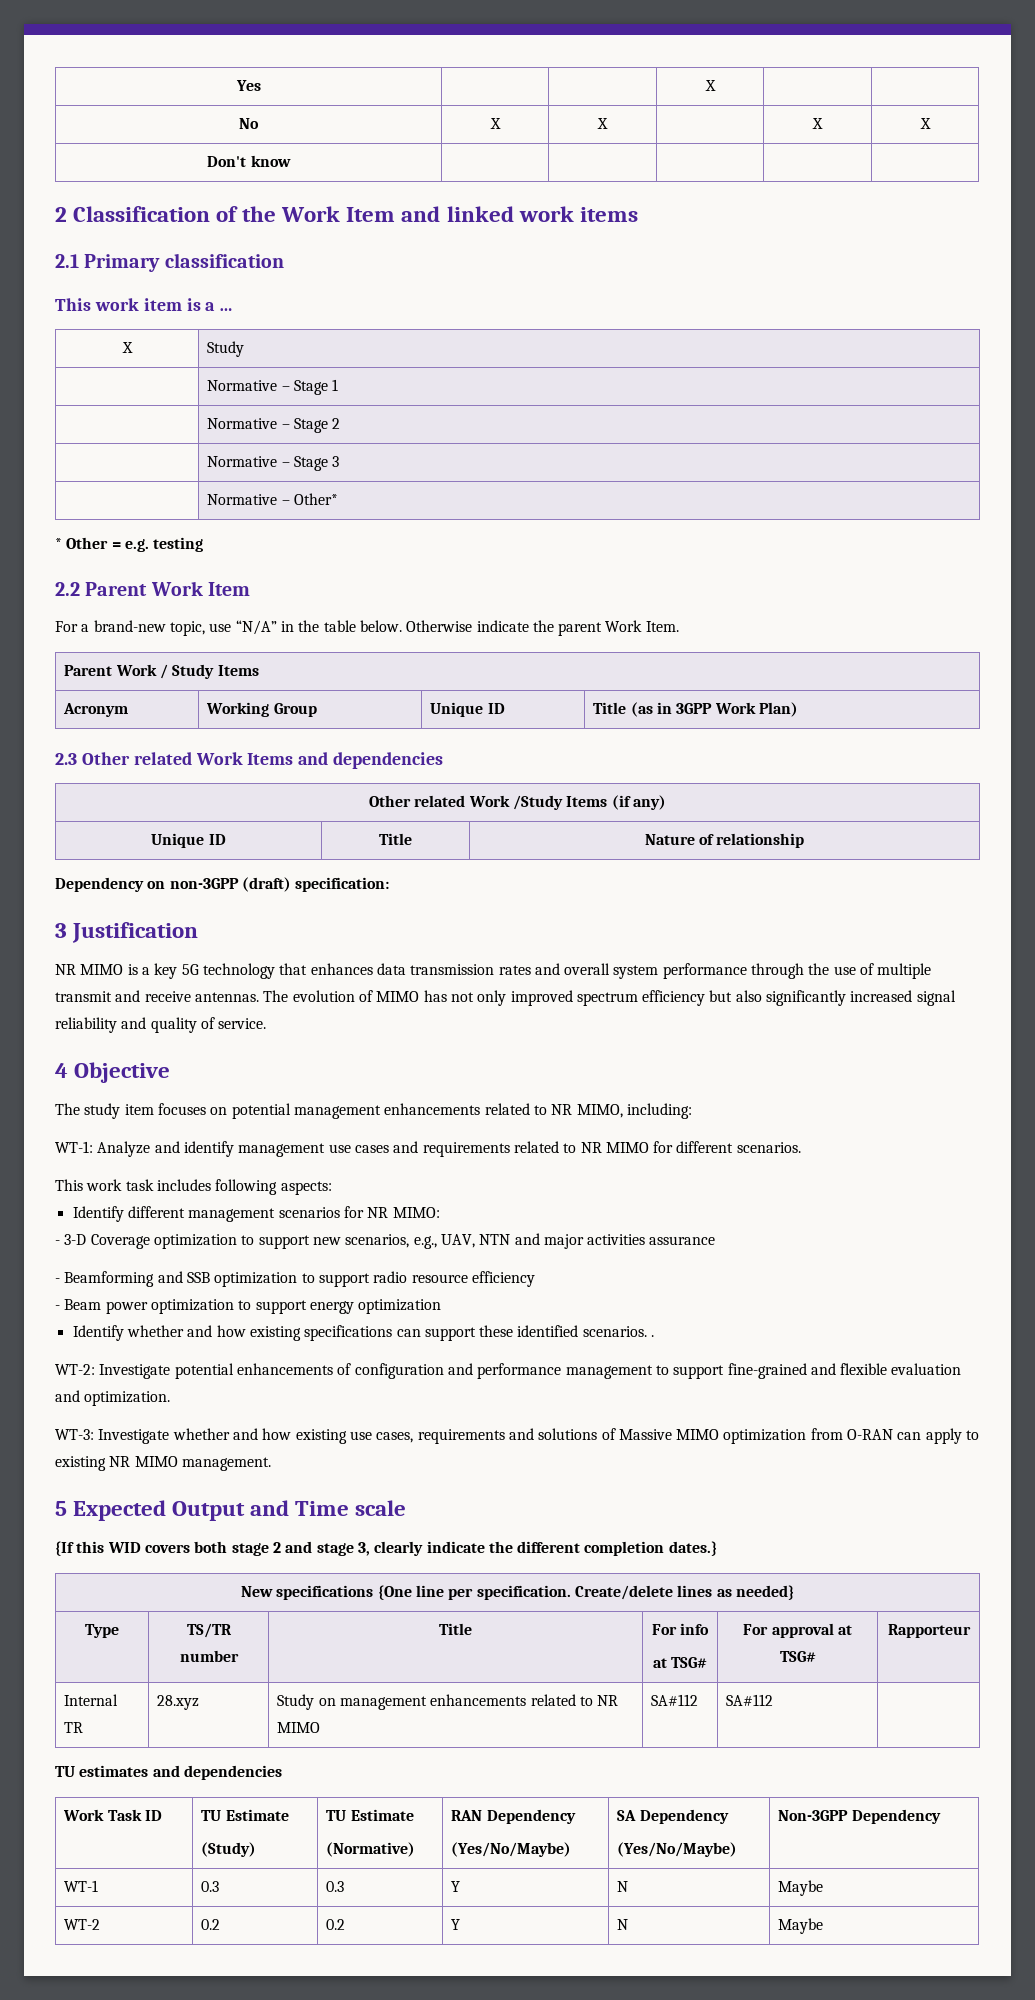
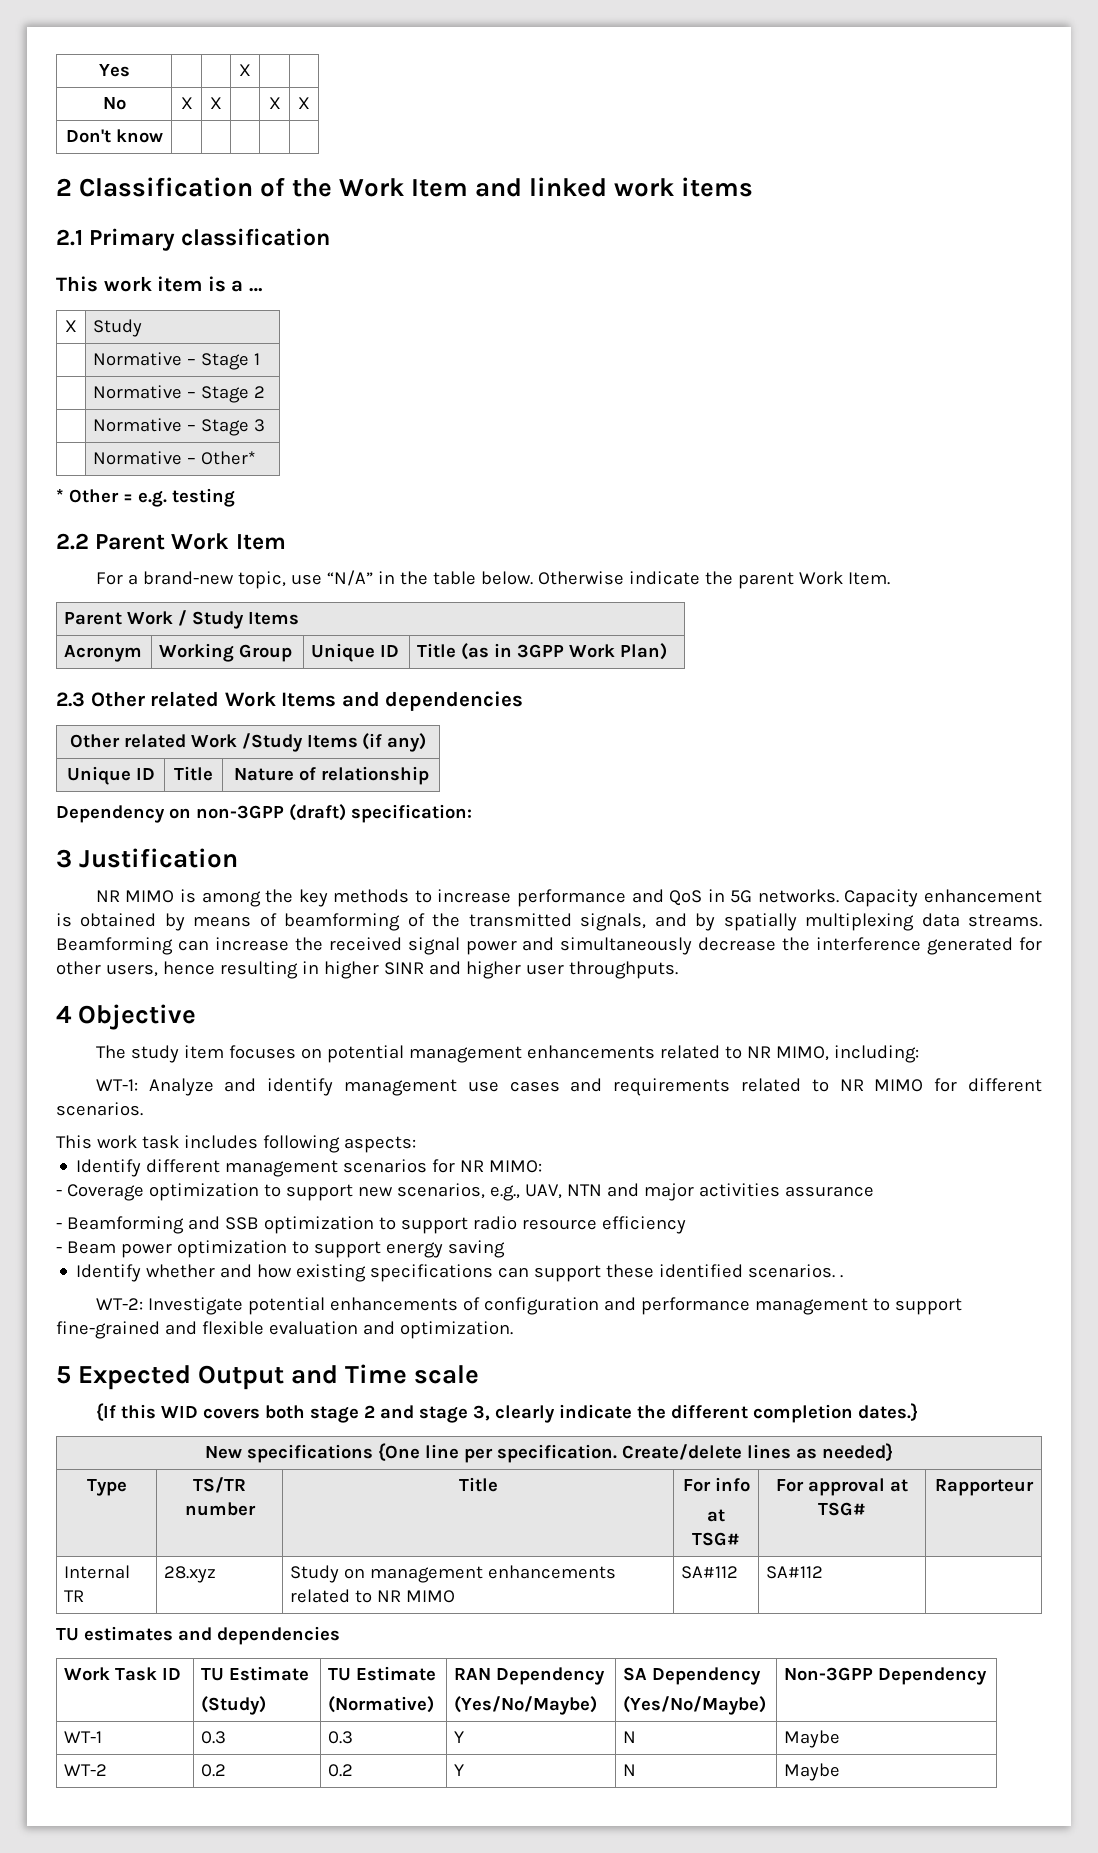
- NR MIMO is a key 5G technology that enhances data transmission rates and overall system performance through the use of multiple transmit and receive antennas. The evolution of MIMO has not only improved spectrum efficiency but also significantly increased signal reliability and quality of service.
+ NR MIMO is among the key methods to increase performance and QoS in 5G networks. Capacity enhancement is obtained by means of beamforming of the transmitted signals, and by spatially multiplexing data streams. Beamforming can increase the received signal power and simultaneously decrease the interference generated for other users, hence resulting in higher SINR and higher user throughputs.
- - 3-D Coverage optimization to support new scenarios, e.g., UAV, NTN and major activities assurance
+ - Coverage optimization to support new scenarios, e.g., UAV, NTN and major activities assurance
- - Beam power optimization to support energy optimization
+ - Beam power optimization to support energy saving
- WT-3: Investigate whether and how existing use cases, requirements and solutions of Massive MIMO optimization from O-RAN can apply to existing NR MIMO management.

